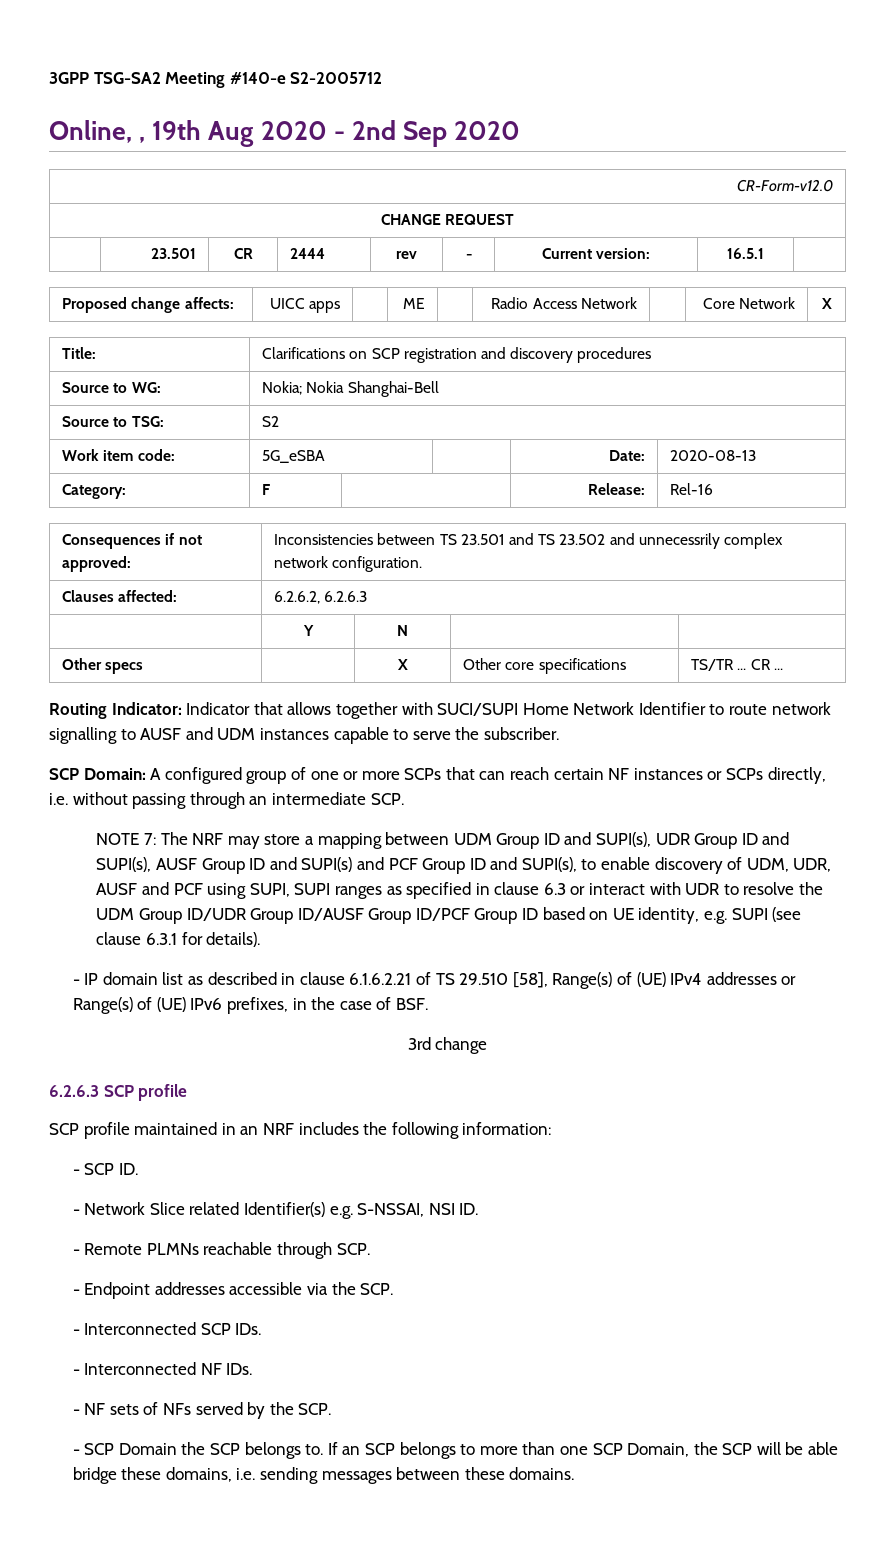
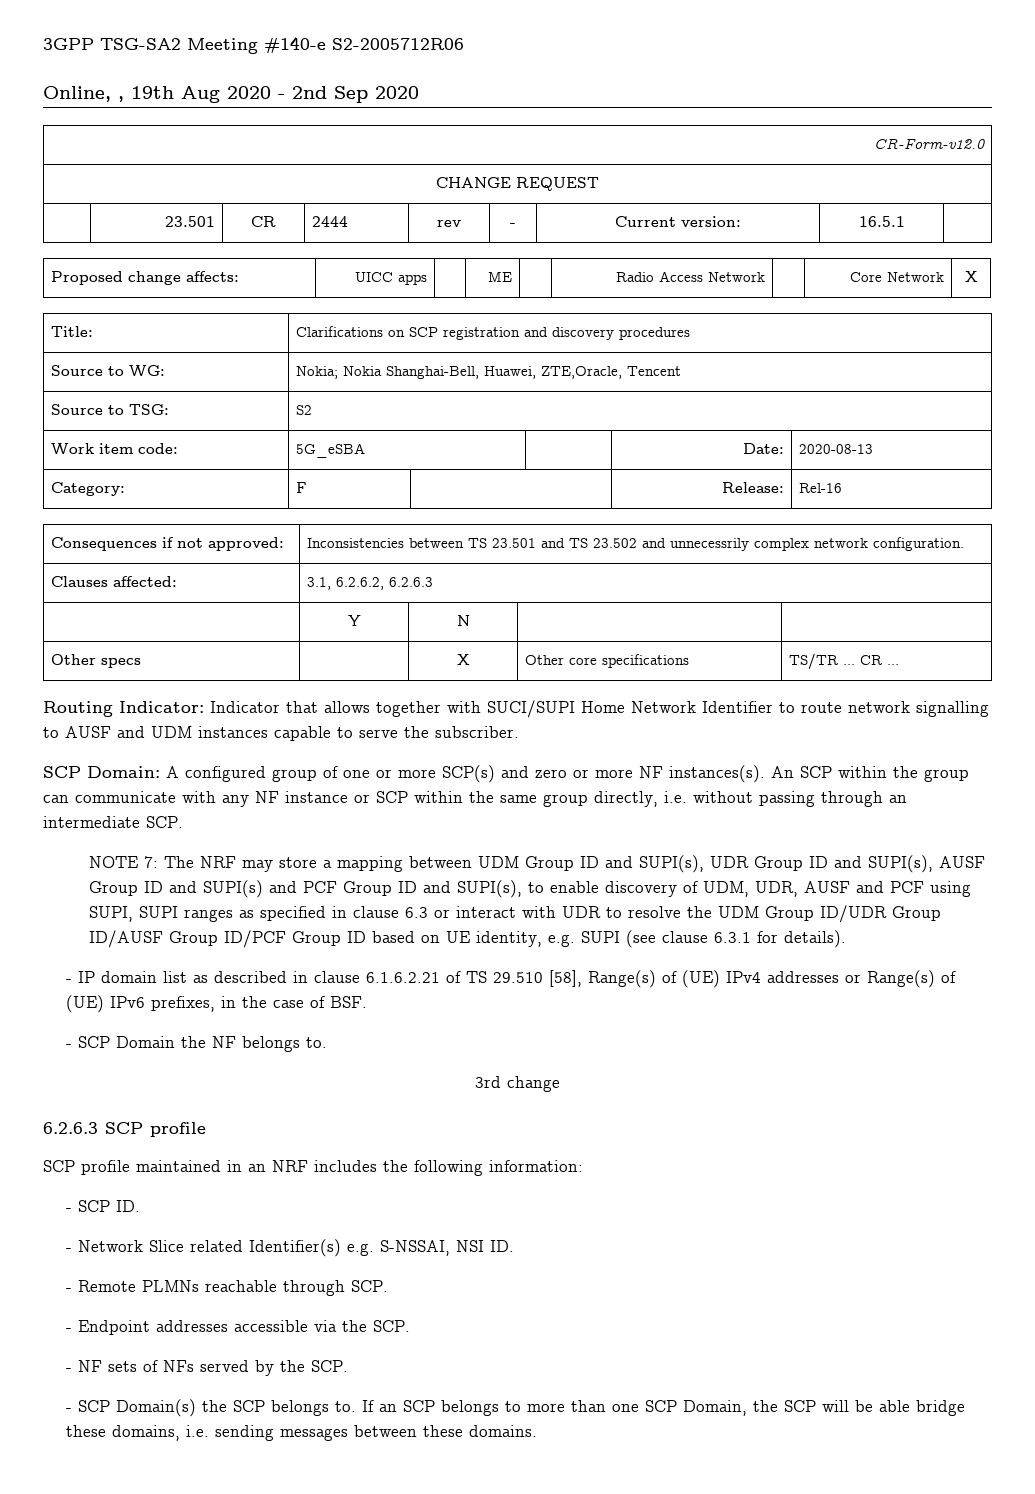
- 3GPP TSG-SA2 Meeting #140-e S2-2005712
+ 3GPP TSG-SA2 Meeting #140-e S2-2005712R06
- Source to WG: | Nokia; Nokia Shanghai-Bell
+ Source to WG: | Nokia; Nokia Shanghai-Bell, Huawei, ZTE,Oracle, Tencent
- Clauses affected: | 6.2.6.2, 6.2.6.3
+ Clauses affected: | 3.1, 6.2.6.2, 6.2.6.3
- SCP Domain: A configured group of one or more SCPs that can reach certain NF instances or SCPs directly, i.e. without passing through an intermediate SCP.
+ SCP Domain: A configured group of one or more SCP(s) and zero or more NF instances(s). An SCP within the group can communicate with any NF instance or SCP within the same group directly, i.e. without passing through an intermediate SCP.
+ - SCP Domain the NF belongs to.
- - Interconnected SCP IDs.
- - Interconnected NF IDs.
- - SCP Domain the SCP belongs to.
+ - SCP Domain(s) the SCP belongs to.

